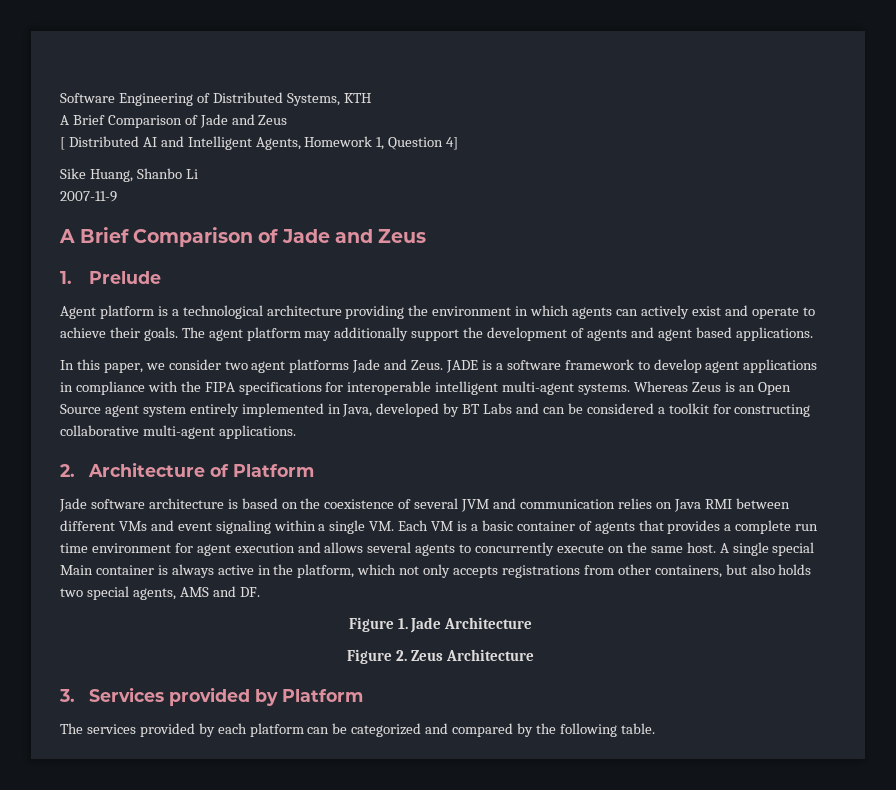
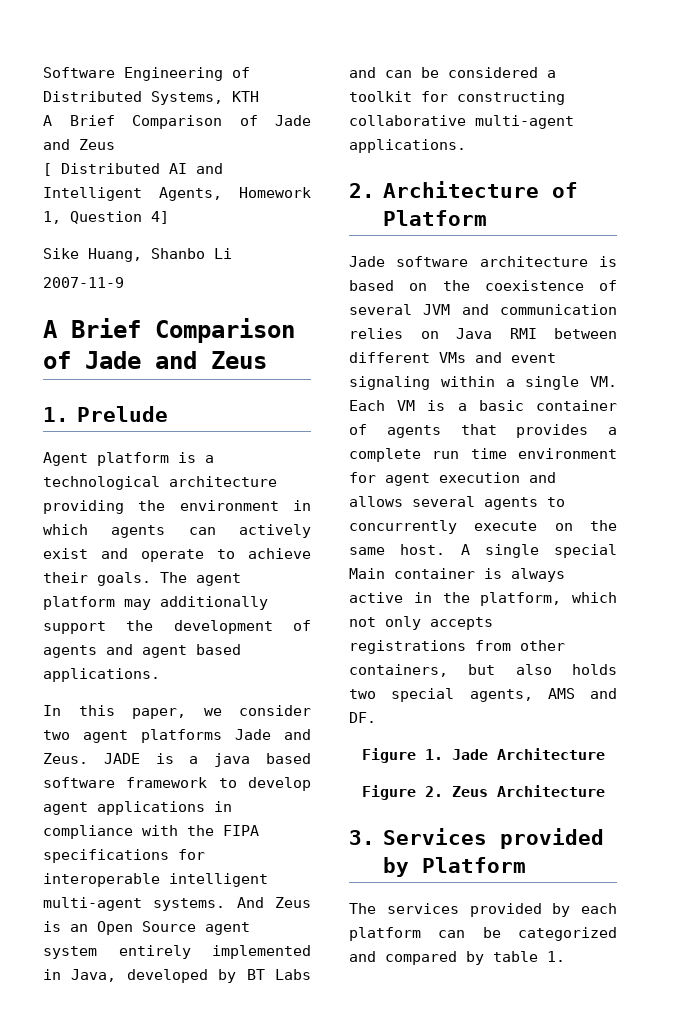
- JADE is a software framework to develop agent applications in compliance with the FIPA specifications for interoperable intelligent multi-agent systems.
+ JADE is a java based software framework to develop agent applications in compliance with the FIPA specifications for interoperable intelligent multi-agent systems.
- Whereas Zeus is an Open Source agent system entirely implemented in Java, developed by BT Labs and can be considered a toolkit for constructing collaborative multi-agent applications.
+ And Zeus is an Open Source agent system entirely implemented in Java, developed by BT Labs and can be considered a toolkit for constructing collaborative multi-agent applications.
- The services provided by each platform can be categorized and compared by the following table.
+ The services provided by each platform can be categorized and compared by table 1.

